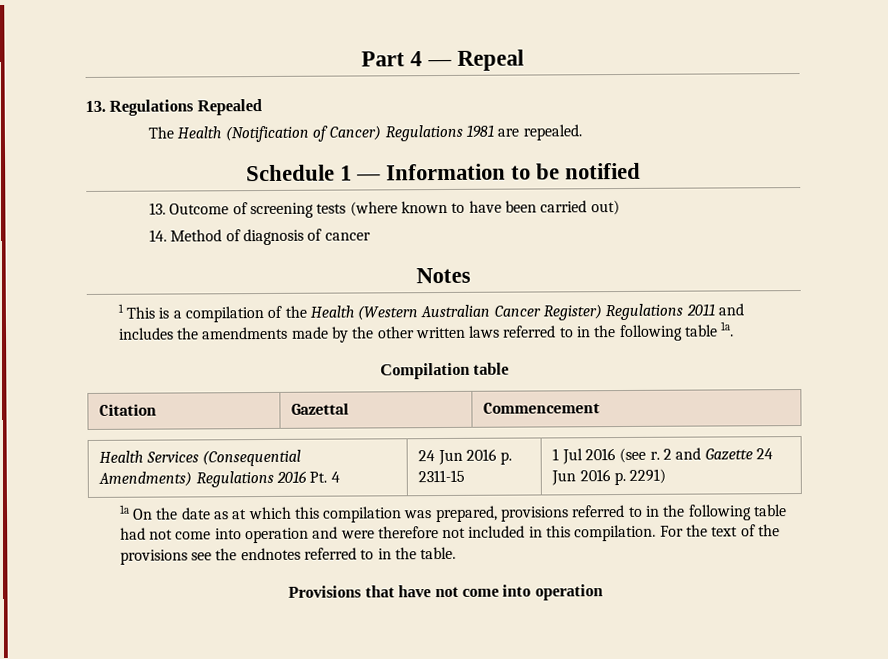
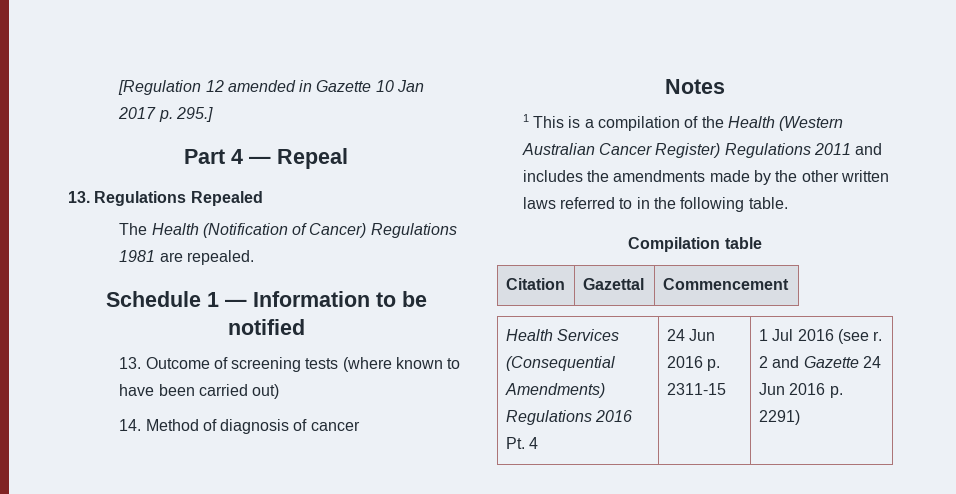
+ [Regulation 12 amended in Gazette 10 Jan 2017 p. 295.]
- 1 This is a compilation of the Health (Western Australian Cancer Register) Regulations 2011 and includes the amendments made by the other written laws referred to in the following table 1a.
+ 1 This is a compilation of the Health (Western Australian Cancer Register) Regulations 2011 and includes the amendments made by the other written laws referred to in the following table.
- 1a On the date as at which this compilation was prepared, provisions referred to in the following table had not come into operation and were therefore not included in this compilation. For the text of the provisions see the endnotes referred to in the table.
- Provisions that have not come into operation

